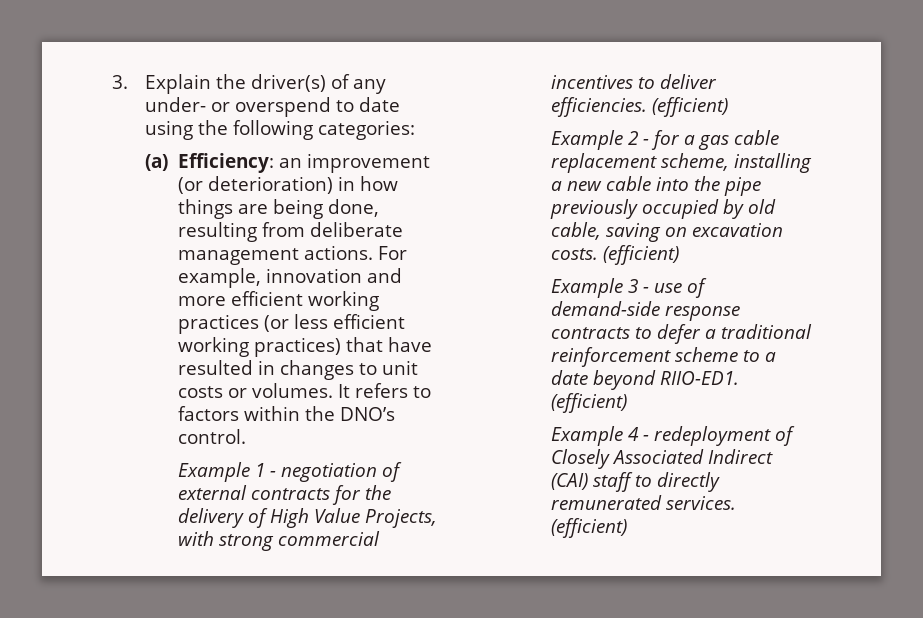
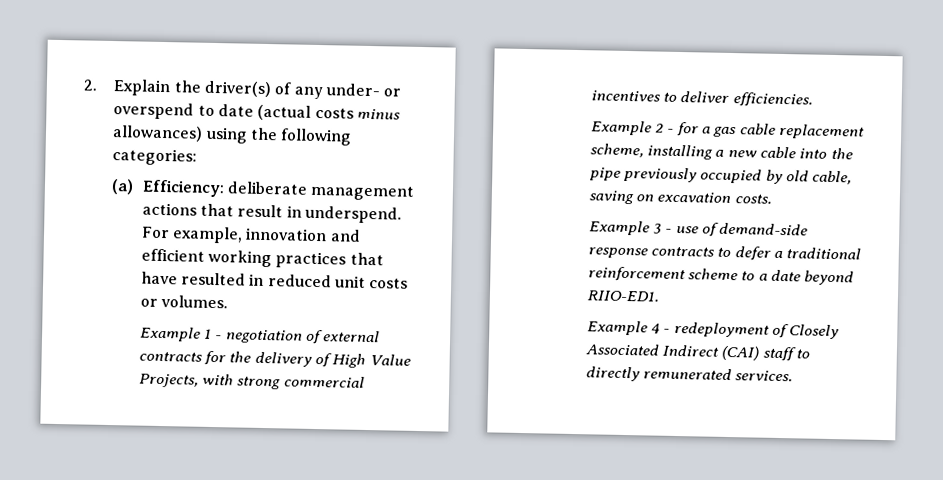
- 3. Explain the driver(s) of any under- or overspend to date using the following categories:
+ 2. Explain the driver(s) of any under- or overspend to date (actual costs minus allowances) using the following categories:
- (a) Efficiency: an improvement (or deterioration) in how things are being done, resulting from deliberate management actions.
+ (a) Efficiency: deliberate management actions that result in underspend.
- For example, innovation and more efficient working practices (or less efficient working practices) that have resulted in changes to unit costs or volumes. It refers to factors within the DNO’s control.
+ For example, innovation and efficient working practices that have resulted in reduced unit costs or volumes.
- Example 1 - negotiation of external contracts for the delivery of High Value Projects, with strong commercial incentives to deliver efficiencies. (efficient)
+ Example 1 - negotiation of external contracts for the delivery of High Value Projects, with strong commercial incentives to deliver efficiencies.
- Example 2 - for a gas cable replacement scheme, installing a new cable into the pipe previously occupied by old cable, saving on excavation costs. (efficient)
+ Example 2 - for a gas cable replacement scheme, installing a new cable into the pipe previously occupied by old cable, saving on excavation costs.
- Example 3 - use of demand-side response contracts to defer a traditional reinforcement scheme to a date beyond RIIO-ED1. (efficient)
+ Example 3 - use of demand-side response contracts to defer a traditional reinforcement scheme to a date beyond RIIO-ED1.
- Example 4 - redeployment of Closely Associated Indirect (CAI) staff to directly remunerated services. (efficient)
+ Example 4 - redeployment of Closely Associated Indirect (CAI) staff to directly remunerated services.

